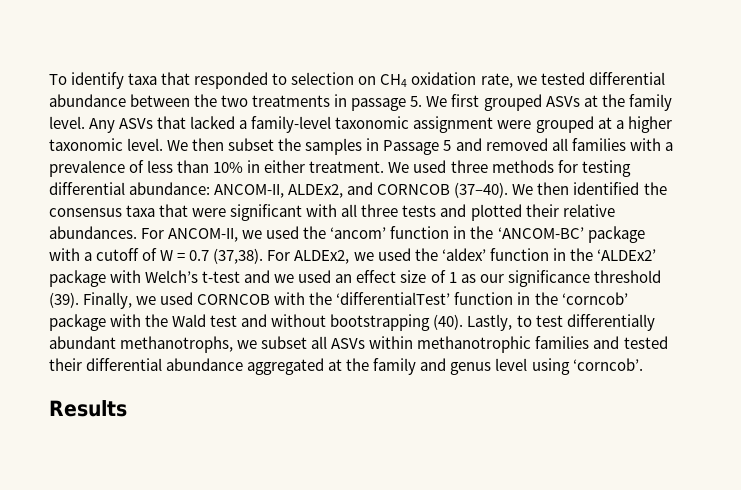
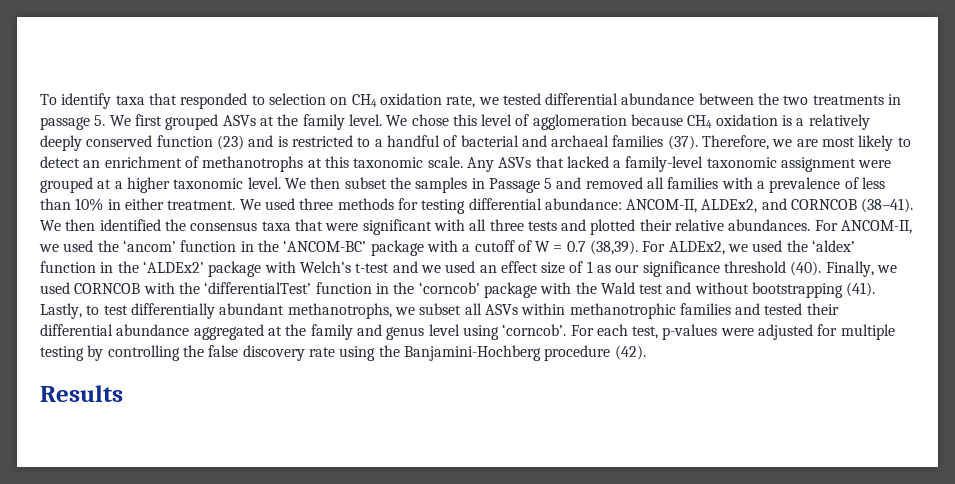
+ We chose this level of agglomeration because CH4 oxidation is a relatively deeply conserved function (23) and is restricted to a handful of bacterial and archaeal families (37). Therefore, we are most likely to detect an enrichment of methanotrophs at this taxonomic scale.
- We used three methods for testing differential abundance: ANCOM-II, ALDEx2, and CORNCOB (37–40).
+ We used three methods for testing differential abundance: ANCOM-II, ALDEx2, and CORNCOB (38–41).
- For ANCOM-II, we used the ‘ancom’ function in the ‘ANCOM-BC’ package with a cutoff of W = 0.7 (37,38).
+ For ANCOM-II, we used the ‘ancom’ function in the ‘ANCOM-BC’ package with a cutoff of W = 0.7 (38,39).
- For ALDEx2, we used the ‘aldex’ function in the ‘ALDEx2’ package with Welch’s t-test and we used an effect size of 1 as our significance threshold (39).
+ For ALDEx2, we used the ‘aldex’ function in the ‘ALDEx2’ package with Welch’s t-test and we used an effect size of 1 as our significance threshold (40).
- Finally, we used CORNCOB with the ‘differentialTest’ function in the ‘corncob’ package with the Wald test and without bootstrapping (40).
+ Finally, we used CORNCOB with the ‘differentialTest’ function in the ‘corncob’ package with the Wald test and without bootstrapping (41).
+ For each test, p-values were adjusted for multiple testing by controlling the false discovery rate using the Banjamini-Hochberg procedure (42).

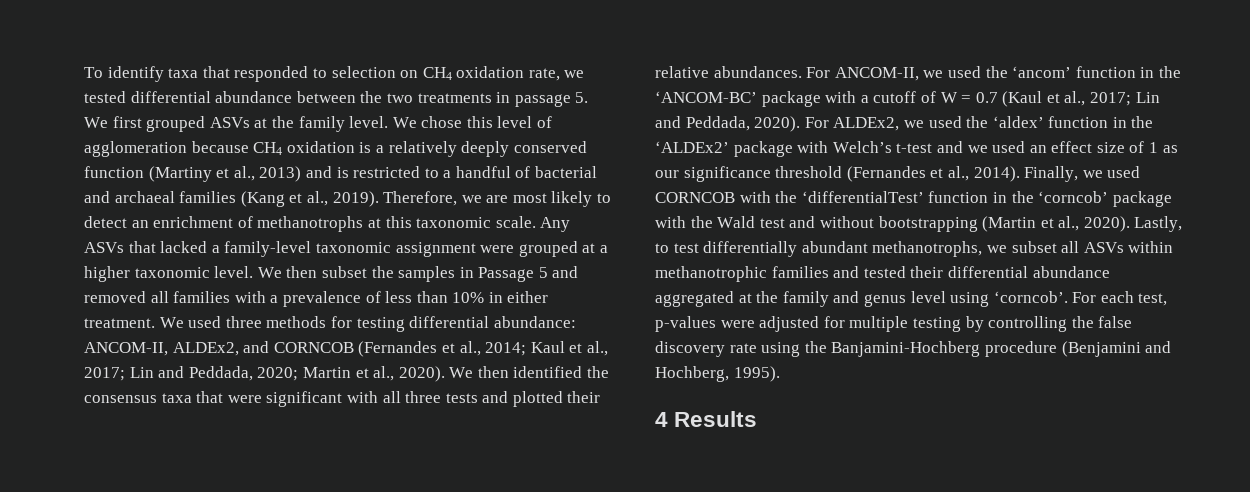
- We chose this level of agglomeration because CH4 oxidation is a relatively deeply conserved function (23) and is restricted to a handful of bacterial and archaeal families (37).
+ We chose this level of agglomeration because CH4 oxidation is a relatively deeply conserved function (Martiny et al., 2013) and is restricted to a handful of bacterial and archaeal families (Kang et al., 2019).
- We used three methods for testing differential abundance: ANCOM-II, ALDEx2, and CORNCOB (38–41).
+ We used three methods for testing differential abundance: ANCOM-II, ALDEx2, and CORNCOB (Fernandes et al., 2014; Kaul et al., 2017; Lin and Peddada, 2020; Martin et al., 2020).
- For ANCOM-II, we used the ‘ancom’ function in the ‘ANCOM-BC’ package with a cutoff of W = 0.7 (38,39).
+ For ANCOM-II, we used the ‘ancom’ function in the ‘ANCOM-BC’ package with a cutoff of W = 0.7 (Kaul et al., 2017; Lin and Peddada, 2020).
- For ALDEx2, we used the ‘aldex’ function in the ‘ALDEx2’ package with Welch’s t-test and we used an effect size of 1 as our significance threshold (40).
+ For ALDEx2, we used the ‘aldex’ function in the ‘ALDEx2’ package with Welch’s t-test and we used an effect size of 1 as our significance threshold (Fernandes et al., 2014).
- Finally, we used CORNCOB with the ‘differentialTest’ function in the ‘corncob’ package with the Wald test and without bootstrapping (41).
+ Finally, we used CORNCOB with the ‘differentialTest’ function in the ‘corncob’ package with the Wald test and without bootstrapping (Martin et al., 2020).
- For each test, p-values were adjusted for multiple testing by controlling the false discovery rate using the Banjamini-Hochberg procedure (42).
- Results
+ For each test, p-values were adjusted for multiple testing by controlling the false discovery rate using the Banjamini-Hochberg procedure (Benjamini and Hochberg, 1995).
+ 4 Results

